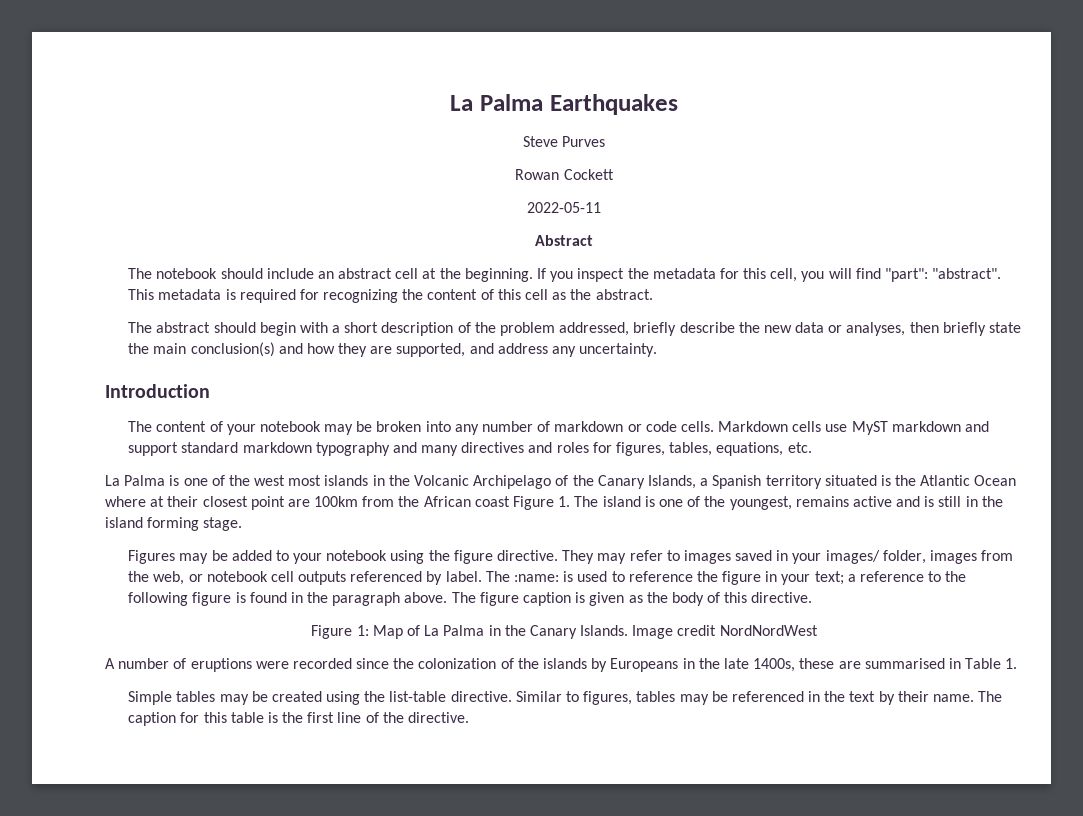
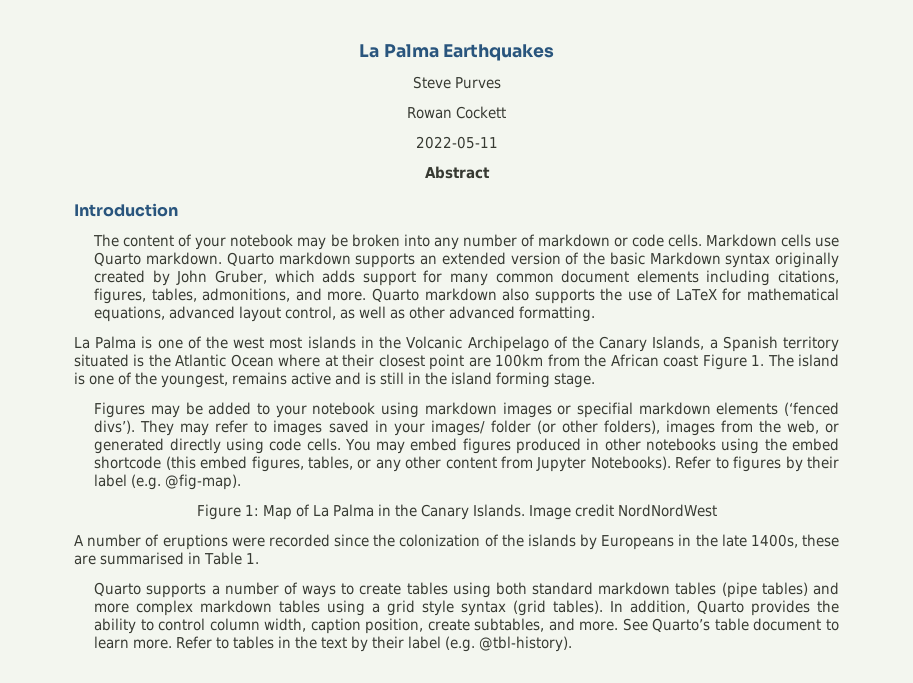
- The notebook should include an abstract cell at the beginning. If you inspect the metadata for this cell, you will find "part": "abstract". This metadata is required for recognizing the content of this cell as the abstract.
- The abstract should begin with a short description of the problem addressed, briefly describe the new data or analyses, then briefly state the main conclusion(s) and how they are supported, and address any uncertainty.
- Markdown cells use MyST markdown and support standard markdown typography and many directives and roles for figures, tables, equations, etc.
+ Markdown cells use Quarto markdown. Quarto markdown supports an extended version of the basic Markdown syntax originally created by John Gruber, which adds support for many common document elements including citations, figures, tables, admonitions, and more. Quarto markdown also supports the use of LaTeX for mathematical equations, advanced layout control, as well as other advanced formatting.
- Figures may be added to your notebook using the figure directive.
+ Figures may be added to your notebook using markdown images or specifial markdown elements (‘fenced divs’).
- They may refer to images saved in your images/ folder, images from the web, or notebook cell outputs referenced by label. The :name: is used to reference the figure in your text; a reference to the following figure is found in the paragraph above. The figure caption is given as the body of this directive.
+ They may refer to images saved in your images/ folder (or other folders), images from the web, or generated directly using code cells. You may embed figures produced in other notebooks using the embed shortcode (this embed figures, tables, or any other content from Jupyter Notebooks). Refer to figures by their label (e.g. @fig-map).
- Simple tables may be created using the list-table directive. Similar to figures, tables may be referenced in the text by their name. The caption for this table is the first line of the directive.
+ Quarto supports a number of ways to create tables using both standard markdown tables (pipe tables) and more complex markdown tables using a grid style syntax (grid tables). In addition, Quarto provides the ability to control column width, caption position, create subtables, and more. See Quarto’s table document to learn more. Refer to tables in the text by their label (e.g. @tbl-history).

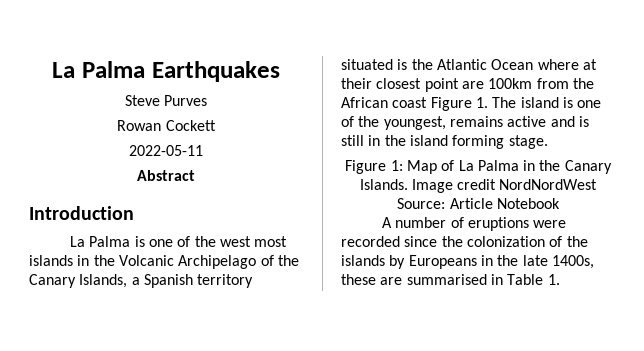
- The content of your notebook may be broken into any number of markdown or code cells. Markdown cells use Quarto markdown. Quarto markdown supports an extended version of the basic Markdown syntax originally created by John Gruber, which adds support for many common document elements including citations, figures, tables, admonitions, and more. Quarto markdown also supports the use of LaTeX for mathematical equations, advanced layout control, as well as other advanced formatting.
- Figures may be added to your notebook using markdown images or specifial markdown elements (‘fenced divs’). They may refer to images saved in your images/ folder (or other folders), images from the web, or generated directly using code cells. You may embed figures produced in other notebooks using the embed shortcode (this embed figures, tables, or any other content from Jupyter Notebooks). Refer to figures by their label (e.g. @fig-map).
- Image credit NordNordWest
+ Image credit NordNordWest Source: Article Notebook
- Quarto supports a number of ways to create tables using both standard markdown tables (pipe tables) and more complex markdown tables using a grid style syntax (grid tables). In addition, Quarto provides the ability to control column width, caption position, create subtables, and more. See Quarto’s table document to learn more. Refer to tables in the text by their label (e.g. @tbl-history).

